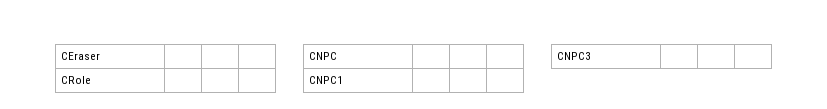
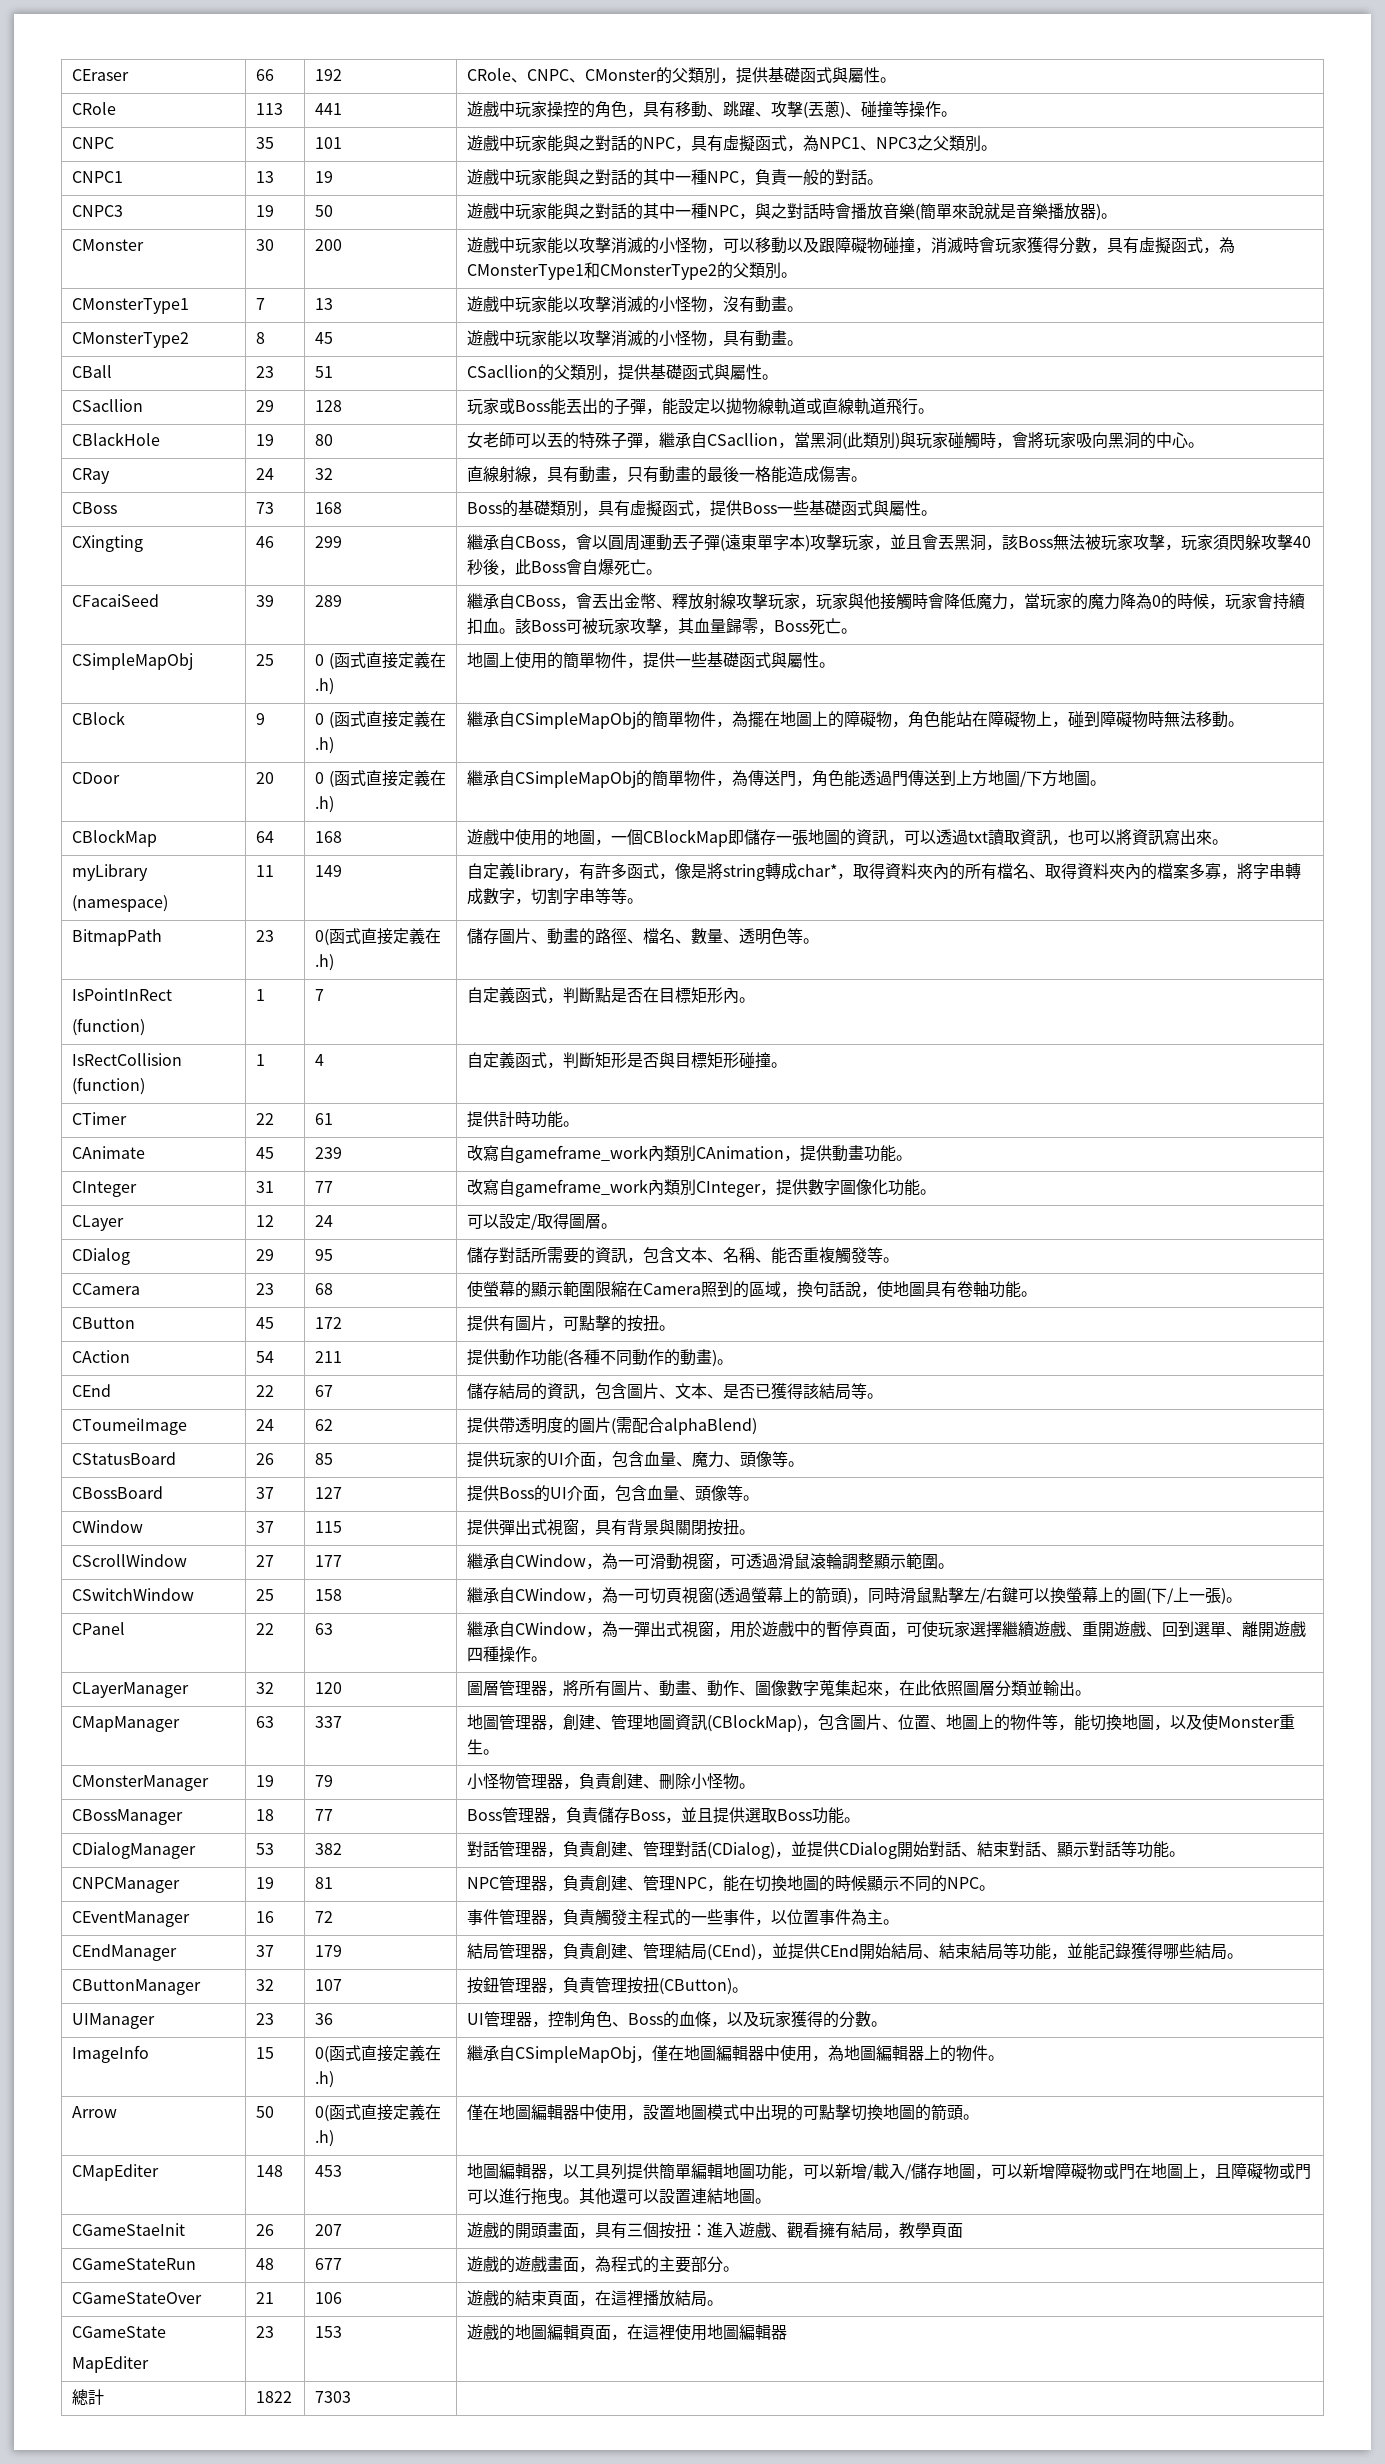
- CEraser | | |
- CRole | | |
- CNPC | | |
- CNPC1 | | |
- CNPC3 | | |
+ CEraser | 66 | 192 | CRole、CNPC、CMonster的父類別，提供基礎函式與屬性。
+ CRole | 113 | 441 | 遊戲中玩家操控的角色，具有移動、跳躍、攻擊(丟蔥)、碰撞等操作。
+ CNPC | 35 | 101 | 遊戲中玩家能與之對話的NPC，具有虛擬函式，為NPC1、NPC3之父類別。
+ CNPC1 | 13 | 19 | 遊戲中玩家能與之對話的其中一種NPC，負責一般的對話。
+ CNPC3 | 19 | 50 | 遊戲中玩家能與之對話的其中一種NPC，與之對話時會播放音樂(簡單來說就是音樂播放器)。
+ CMonster | 30 | 200 | 遊戲中玩家能以攻擊消滅的小怪物，可以移動以及跟障礙物碰撞，消滅時會玩家獲得分數，具有虛擬函式，為CMonsterType1和CMonsterType2的父類別。
+ CMonsterType1 | 7 | 13 | 遊戲中玩家能以攻擊消滅的小怪物，沒有動畫。
+ CMonsterType2 | 8 | 45 | 遊戲中玩家能以攻擊消滅的小怪物，具有動畫。
+ CBall | 23 | 51 | CSacllion的父類別，提供基礎函式與屬性。
+ CSacllion | 29 | 128 | 玩家或Boss能丟出的子彈，能設定以拋物線軌道或直線軌道飛行。
+ CBlackHole | 19 | 80 | 女老師可以丟的特殊子彈，繼承自CSacllion，當黑洞(此類別)與玩家碰觸時，會將玩家吸向黑洞的中心。
+ CRay | 24 | 32 | 直線射線，具有動畫，只有動畫的最後一格能造成傷害。
+ CBoss | 73 | 168 | Boss的基礎類別，具有虛擬函式，提供Boss一些基礎函式與屬性。
+ CXingting | 46 | 299 | 繼承自CBoss，會以圓周運動丟子彈(遠東單字本)攻擊玩家，並且會丟黑洞，該Boss無法被玩家攻擊，玩家須閃躲攻擊40秒後，此Boss會自爆死亡。
+ CFacaiSeed | 39 | 289 | 繼承自CBoss，會丟出金幣、釋放射線攻擊玩家，玩家與他接觸時會降低魔力，當玩家的魔力降為0的時候，玩家會持續扣血。該Boss可被玩家攻擊，其血量歸零，Boss死亡。
+ CSimpleMapObj | 25 | 0 (函式直接定義在.h) | 地圖上使用的簡單物件，提供一些基礎函式與屬性。
+ CBlock | 9 | 0 (函式直接定義在.h) | 繼承自CSimpleMapObj的簡單物件，為擺在地圖上的障礙物，角色能站在障礙物上，碰到障礙物時無法移動。
+ CDoor | 20 | 0 (函式直接定義在.h) | 繼承自CSimpleMapObj的簡單物件，為傳送門，角色能透過門傳送到上方地圖/下方地圖。
+ CBlockMap | 64 | 168 | 遊戲中使用的地圖，一個CBlockMap即儲存一張地圖的資訊，可以透過txt讀取資訊，也可以將資訊寫出來。
+ myLibrary
+ (namespace) | 11 | 149 | 自定義library，有許多函式，像是將string轉成char*，取得資料夾內的所有檔名、取得資料夾內的檔案多寡，將字串轉成數字，切割字串等等。
+ BitmapPath | 23 | 0(函式直接定義在.h) | 儲存圖片、動畫的路徑、檔名、數量、透明色等。
+ IsPointInRect
+ (function) | 1 | 7 | 自定義函式，判斷點是否在目標矩形內。
+ IsRectCollision (function) | 1 | 4 | 自定義函式，判斷矩形是否與目標矩形碰撞。
+ CTimer | 22 | 61 | 提供計時功能。
+ CAnimate | 45 | 239 | 改寫自gameframe_work內類別CAnimation，提供動畫功能。
+ CInteger | 31 | 77 | 改寫自gameframe_work內類別CInteger，提供數字圖像化功能。
+ CLayer | 12 | 24 | 可以設定/取得圖層。
+ CDialog | 29 | 95 | 儲存對話所需要的資訊，包含文本、名稱、能否重複觸發等。
+ CCamera | 23 | 68 | 使螢幕的顯示範圍限縮在Camera照到的區域，換句話說，使地圖具有卷軸功能。
+ CButton | 45 | 172 | 提供有圖片，可點擊的按扭。
+ CAction | 54 | 211 | 提供動作功能(各種不同動作的動畫)。
+ CEnd | 22 | 67 | 儲存結局的資訊，包含圖片、文本、是否已獲得該結局等。
+ CToumeiImage | 24 | 62 | 提供帶透明度的圖片(需配合alphaBlend)
+ CStatusBoard | 26 | 85 | 提供玩家的UI介面，包含血量、魔力、頭像等。
+ CBossBoard | 37 | 127 | 提供Boss的UI介面，包含血量、頭像等。
+ CWindow | 37 | 115 | 提供彈出式視窗，具有背景與關閉按扭。
+ CScrollWindow | 27 | 177 | 繼承自CWindow，為一可滑動視窗，可透過滑鼠滾輪調整顯示範圍。
+ CSwitchWindow | 25 | 158 | 繼承自CWindow，為一可切頁視窗(透過螢幕上的箭頭)，同時滑鼠點擊左/右鍵可以換螢幕上的圖(下/上一張)。
+ CPanel | 22 | 63 | 繼承自CWindow，為一彈出式視窗，用於遊戲中的暫停頁面，可使玩家選擇繼續遊戲、重開遊戲、回到選單、離開遊戲四種操作。
+ CLayerManager | 32 | 120 | 圖層管理器，將所有圖片、動畫、動作、圖像數字蒐集起來，在此依照圖層分類並輸出。
+ CMapManager | 63 | 337 | 地圖管理器，創建、管理地圖資訊(CBlockMap)，包含圖片、位置、地圖上的物件等，能切換地圖，以及使Monster重生。
+ CMonsterManager | 19 | 79 | 小怪物管理器，負責創建、刪除小怪物。
+ CBossManager | 18 | 77 | Boss管理器，負責儲存Boss，並且提供選取Boss功能。
+ CDialogManager | 53 | 382 | 對話管理器，負責創建、管理對話(CDialog)，並提供CDialog開始對話、結束對話、顯示對話等功能。
+ CNPCManager | 19 | 81 | NPC管理器，負責創建、管理NPC，能在切換地圖的時候顯示不同的NPC。
+ CEventManager | 16 | 72 | 事件管理器，負責觸發主程式的一些事件，以位置事件為主。
+ CEndManager | 37 | 179 | 結局管理器，負責創建、管理結局(CEnd)，並提供CEnd開始結局、結束結局等功能，並能記錄獲得哪些結局。
+ CButtonManager | 32 | 107 | 按鈕管理器，負責管理按扭(CButton)。
+ UIManager | 23 | 36 | UI管理器，控制角色、Boss的血條，以及玩家獲得的分數。
+ ImageInfo | 15 | 0(函式直接定義在.h) | 繼承自CSimpleMapObj，僅在地圖編輯器中使用，為地圖編輯器上的物件。
+ Arrow | 50 | 0(函式直接定義在.h) | 僅在地圖編輯器中使用，設置地圖模式中出現的可點擊切換地圖的箭頭。
+ CMapEditer | 148 | 453 | 地圖編輯器，以工具列提供簡單編輯地圖功能，可以新增/載入/儲存地圖，可以新增障礙物或門在地圖上，且障礙物或門可以進行拖曳。其他還可以設置連結地圖。
+ CGameStaeInit | 26 | 207 | 遊戲的開頭畫面，具有三個按扭：進入遊戲、觀看擁有結局，教學頁面
+ CGameStateRun | 48 | 677 | 遊戲的遊戲畫面，為程式的主要部分。
+ CGameStateOver | 21 | 106 | 遊戲的結束頁面，在這裡播放結局。
+ CGameState
+ MapEditer | 23 | 153 | 遊戲的地圖編輯頁面，在這裡使用地圖編輯器
+ 總計 | 1822 | 7303 |

